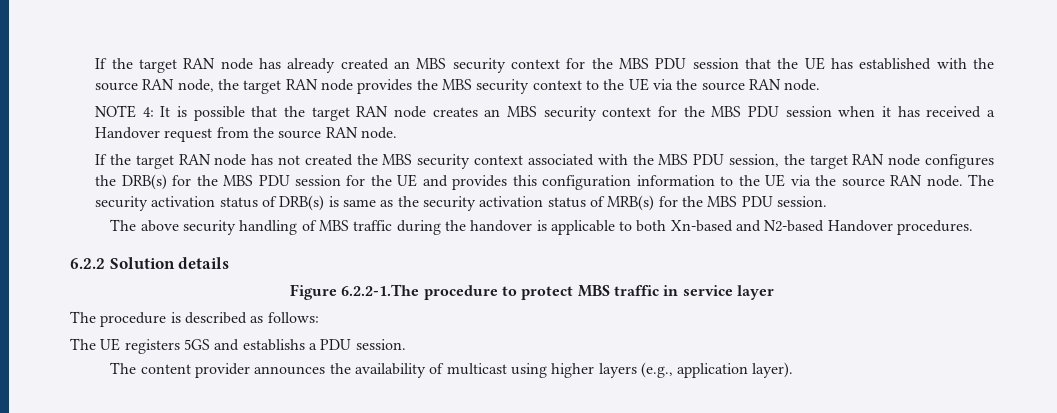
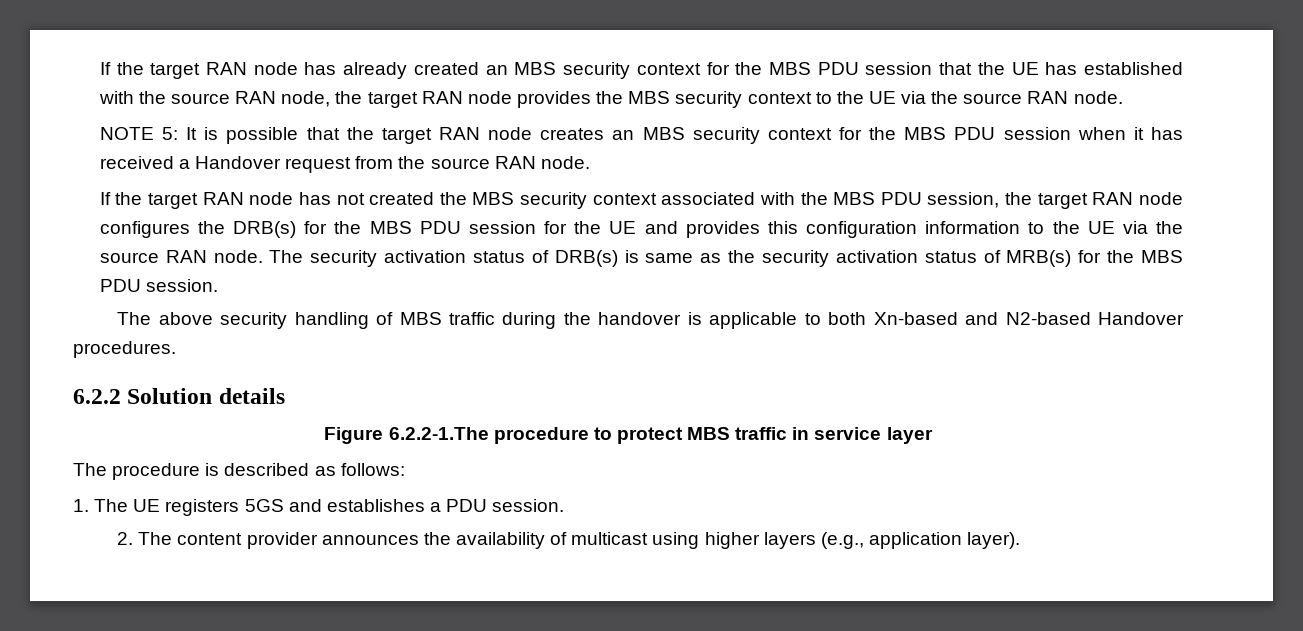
- NOTE 4: It is possible that the target RAN node creates an MBS security context for the MBS PDU session when it has received a Handover request from the source RAN node.
+ NOTE 5: It is possible that the target RAN node creates an MBS security context for the MBS PDU session when it has received a Handover request from the source RAN node.
- The UE registers 5GS and establishs a PDU session.
+ 1. The UE registers 5GS and establishes a PDU session.
- The content provider announces the availability of multicast using higher layers (e.g., application layer).
+ 2. The content provider announces the availability of multicast using higher layers (e.g., application layer).

